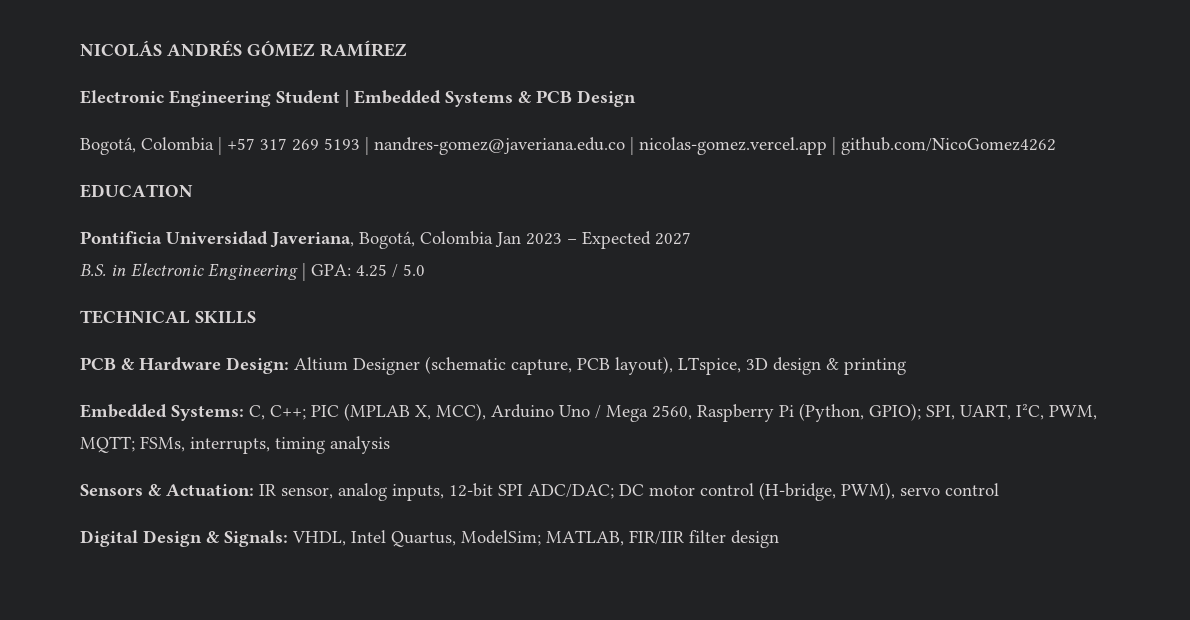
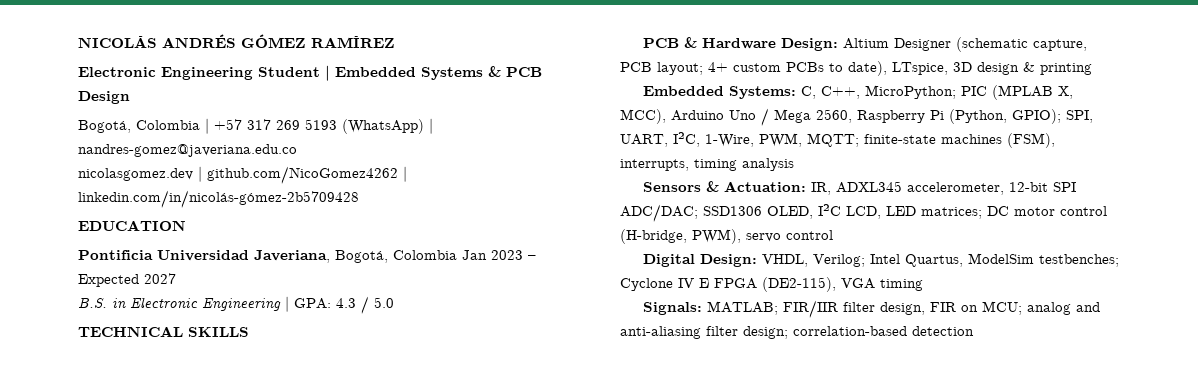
- Bogotá, Colombia | +57 317 269 5193 | nandres-gomez@javeriana.edu.co | nicolas-gomez.vercel.app | github.com/NicoGomez4262
+ Bogotá, Colombia | +57 317 269 5193 (WhatsApp) | nandres-gomez@javeriana.edu.co
+ nicolasgomez.dev | github.com/NicoGomez4262 | linkedin.com/in/nicolás-gómez-2b5709428
- B.S. in Electronic Engineering | GPA: 4.25 / 5.0
+ B.S. in Electronic Engineering | GPA: 4.3 / 5.0
- PCB & Hardware Design: Altium Designer (schematic capture, PCB layout), LTspice, 3D design & printing
+ PCB & Hardware Design: Altium Designer (schematic capture, PCB layout; 4+ custom PCBs to date), LTspice, 3D design & printing
- Embedded Systems: C, C++; PIC (MPLAB X, MCC), Arduino Uno / Mega 2560, Raspberry Pi (Python, GPIO); SPI, UART, I²C, PWM, MQTT; FSMs, interrupts, timing analysis
+ Embedded Systems: C, C++, MicroPython; PIC (MPLAB X, MCC), Arduino Uno / Mega 2560, Raspberry Pi (Python, GPIO); SPI, UART, I²C, 1-Wire, PWM, MQTT; finite-state machines (FSM), interrupts, timing analysis
- Sensors & Actuation: IR sensor, analog inputs, 12-bit SPI ADC/DAC; DC motor control (H-bridge, PWM), servo control
+ Sensors & Actuation: IR, ADXL345 accelerometer, 12-bit SPI ADC/DAC; SSD1306 OLED, I²C LCD, LED matrices; DC motor control (H-bridge, PWM), servo control
- Digital Design & Signals: VHDL, Intel Quartus, ModelSim; MATLAB, FIR/IIR filter design
+ Digital Design: VHDL, Verilog; Intel Quartus, ModelSim testbenches; Cyclone IV E FPGA (DE2-115), VGA timing
+ Signals: MATLAB; FIR/IIR filter design, FIR on MCU; analog and anti-aliasing filter design; correlation-based detection

